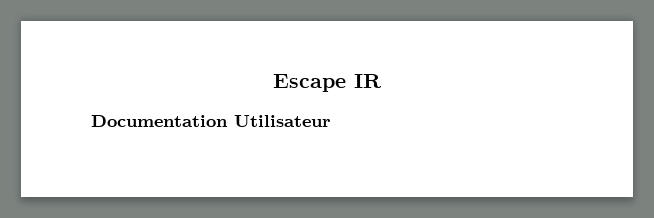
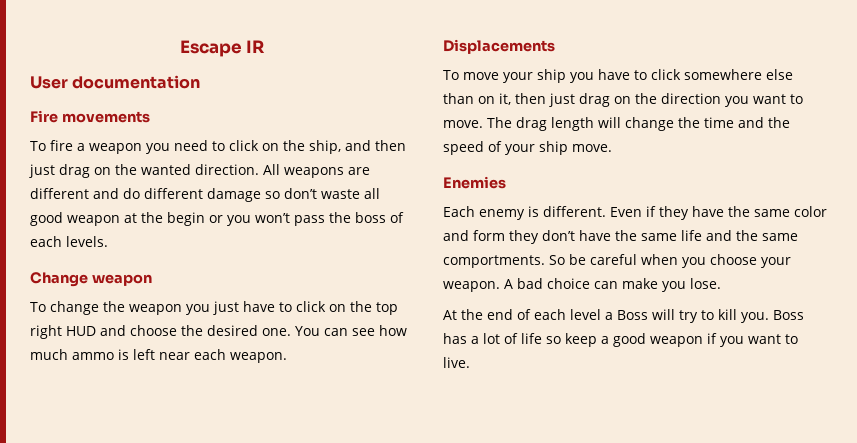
- Documentation Utilisateur
+ User documentation
+ Fire movements
+ To fire a weapon you need to click on the ship, and then just drag on the wanted direction. All weapons are different and do different damage so don’t waste all good weapon at the begin or you won’t pass the boss of each levels.
+ Change weapon
+ To change the weapon you just have to click on the top right HUD and choose the desired one. You can see how much ammo is left near each weapon.
+ Displacements
+ To move your ship you have to click somewhere else than on it, then just drag on the direction you want to move. The drag length will change the time and the speed of your ship move.
+ Enemies
+ Each enemy is different. Even if they have the same color and form they don’t have the same life and the same comportments. So be careful when you choose your weapon. A bad choice can make you lose.
+ At the end of each level a Boss will try to kill you. Boss has a lot of life so keep a good weapon if you want to live.

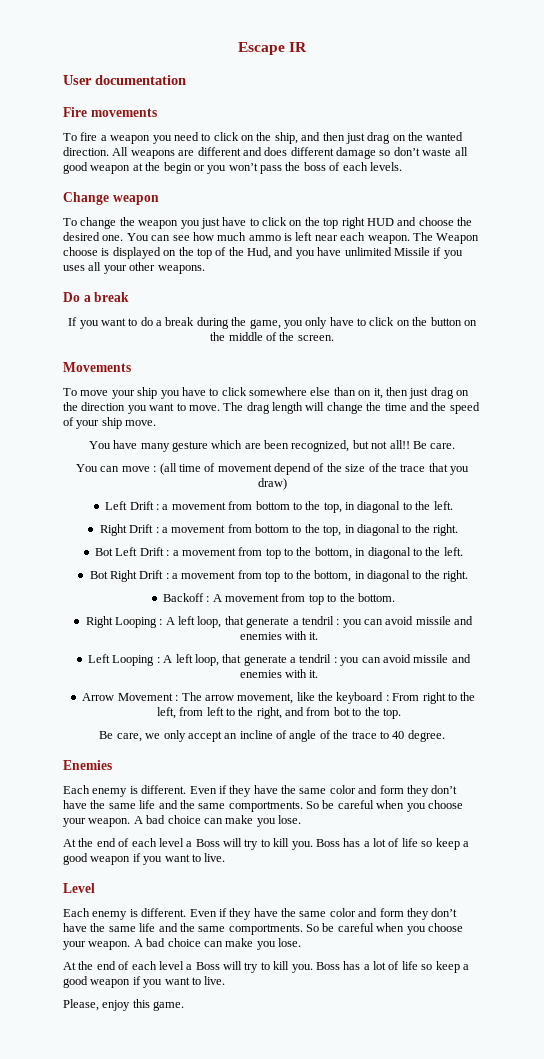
- All weapons are different and do different damage so don’t waste all good weapon at the begin or you won’t pass the boss of each levels.
+ All weapons are different and does different damage so don’t waste all good weapon at the begin or you won’t pass the boss of each levels.
- You can see how much ammo is left near each weapon.
- Displacements
+ You can see how much ammo is left near each weapon. The Weapon choose is displayed on the top of the Hud, and you have unlimited Missile if you uses all your other weapons.
+ Do a break
+ If you want to do a break during the game, you only have to click on the button on the middle of the screen.
+ Movements
+ You have many gesture which are been recognized, but not all!! Be care.
+ You can move : (all time of movement depend of the size of the trace that you draw)
+ Left Drift : a movement from bottom to the top, in diagonal to the left.
+ Right Drift : a movement from bottom to the top, in diagonal to the right.
+ Bot Left Drift : a movement from top to the bottom, in diagonal to the left.
+ Bot Right Drift : a movement from top to the bottom, in diagonal to the right.
+ Backoff : A movement from top to the bottom.
+ Right Looping : A left loop, that generate a tendril : you can avoid missile and enemies with it.
+ Left Looping : A left loop, that generate a tendril : you can avoid missile and enemies with it.
+ Arrow Movement : The arrow movement, like the keyboard : From right to the left, from left to the right, and from bot to the top.
+ Be care, we only accept an incline of angle of the trace to 40 degree.
+ Level
+ Each enemy is different. Even if they have the same color and form they don’t have the same life and the same comportments. So be careful when you choose your weapon. A bad choice can make you lose.
+ At the end of each level a Boss will try to kill you. Boss has a lot of life so keep a good weapon if you want to live.
+ Please, enjoy this game.

